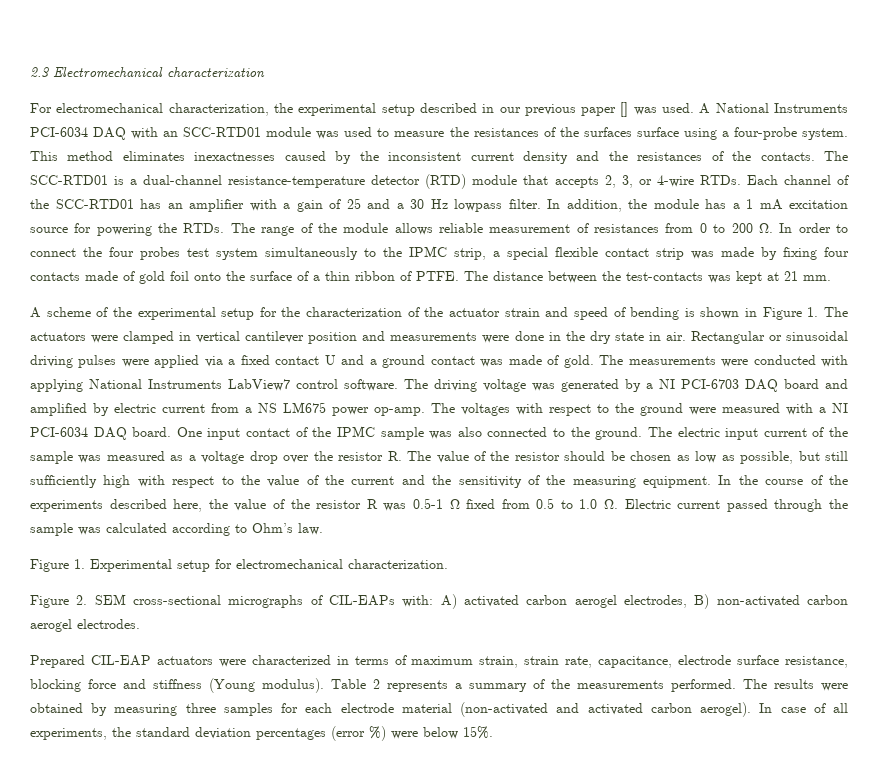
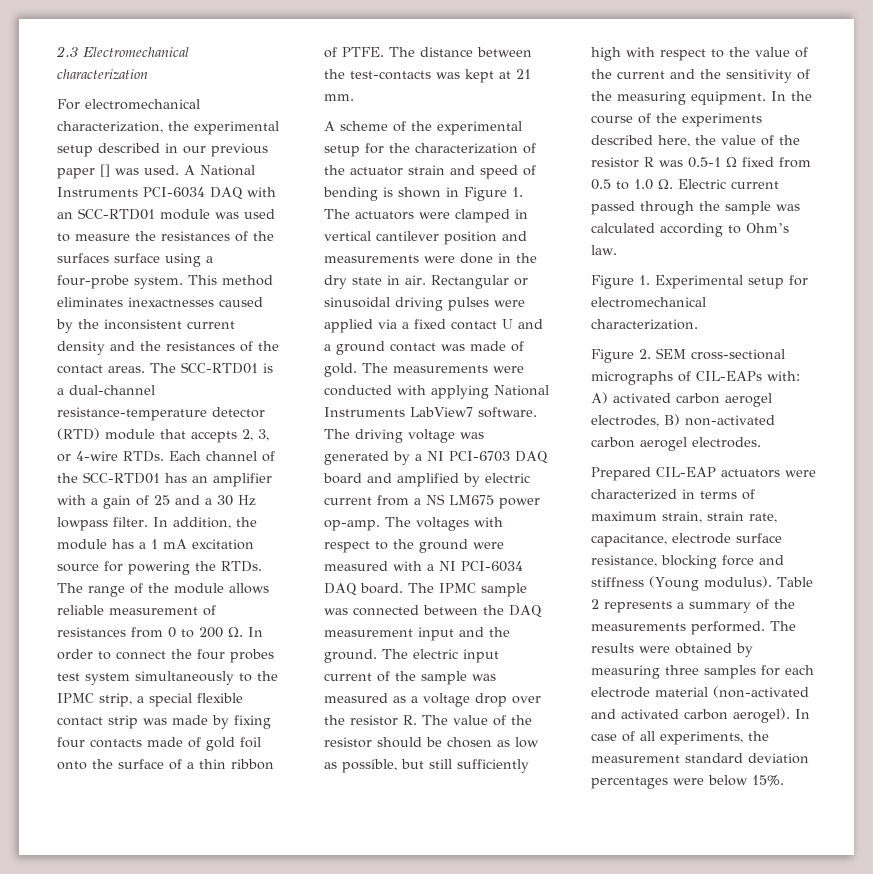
- This method eliminates inexactnesses caused by the inconsistent current density and the resistances of the contacts.
+ This method eliminates inexactnesses caused by the inconsistent current density and the resistances of the contact areas.
- The measurements were conducted with applying National Instruments LabView7 control software.
+ The measurements were conducted with applying National Instruments LabView7 software.
- One input contact of the IPMC sample was also connected to the ground.
+ The IPMC sample was connected between the DAQ measurement input and the ground.
- In case of all experiments, the standard deviation percentages (error %) were below 15%.
+ In case of all experiments, the measurement standard deviation percentages were below 15%.

